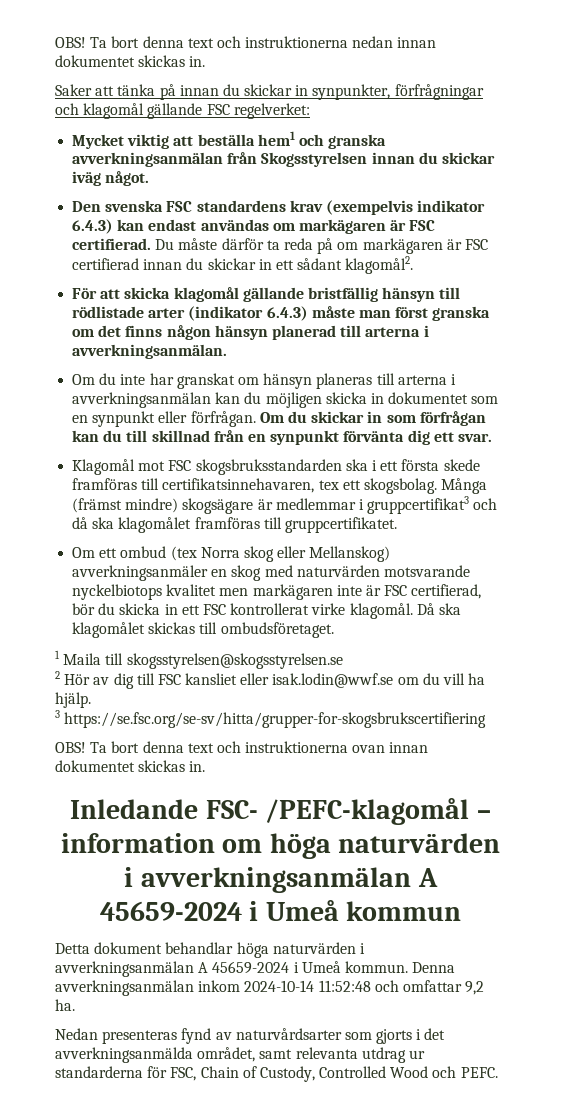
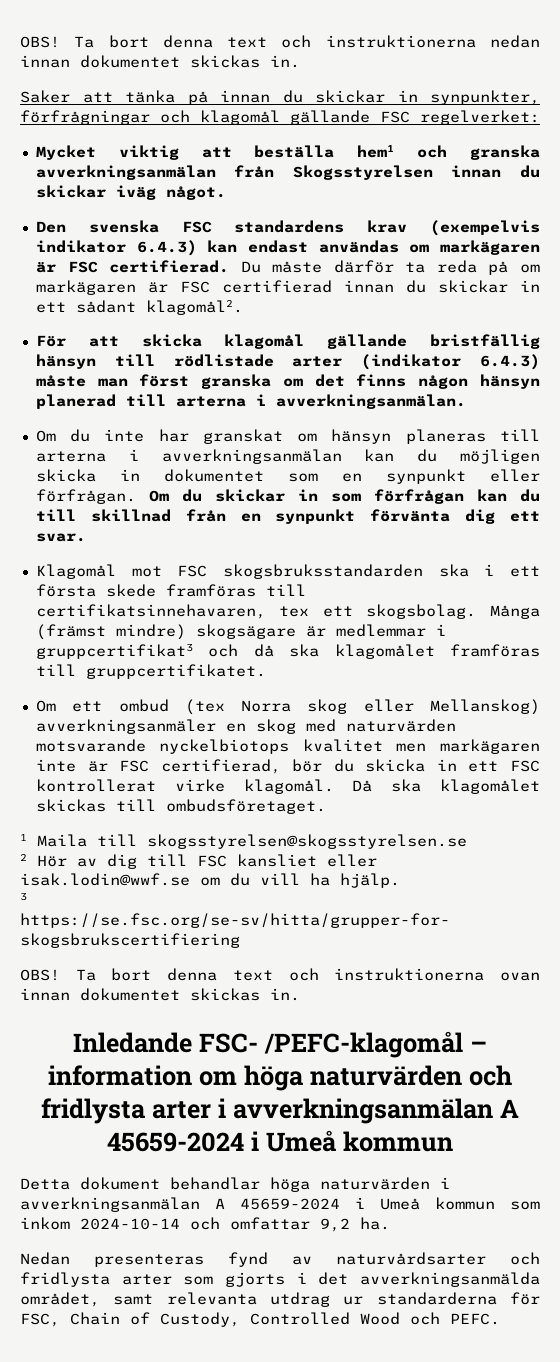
- Inledande FSC- /PEFC-klagomål – information om höga naturvärden i avverkningsanmälan A 45659-2024 i Umeå kommun
+ Inledande FSC- /PEFC-klagomål – information om höga naturvärden och fridlysta arter i avverkningsanmälan A 45659-2024 i Umeå kommun
- Detta dokument behandlar höga naturvärden i avverkningsanmälan A 45659-2024 i Umeå kommun. Denna avverkningsanmälan inkom 2024-10-14 11:52:48 och omfattar 9,2 ha.
+ Detta dokument behandlar höga naturvärden i avverkningsanmälan A 45659-2024 i Umeå kommun som inkom 2024-10-14 och omfattar 9,2 ha.
- Nedan presenteras fynd av naturvårdsarter som gjorts i det avverkningsanmälda området, samt relevanta utdrag ur standarderna för FSC, Chain of Custody, Controlled Wood och PEFC.
+ Nedan presenteras fynd av naturvårdsarter och fridlysta arter som gjorts i det avverkningsanmälda området, samt relevanta utdrag ur standarderna för FSC, Chain of Custody, Controlled Wood och PEFC.

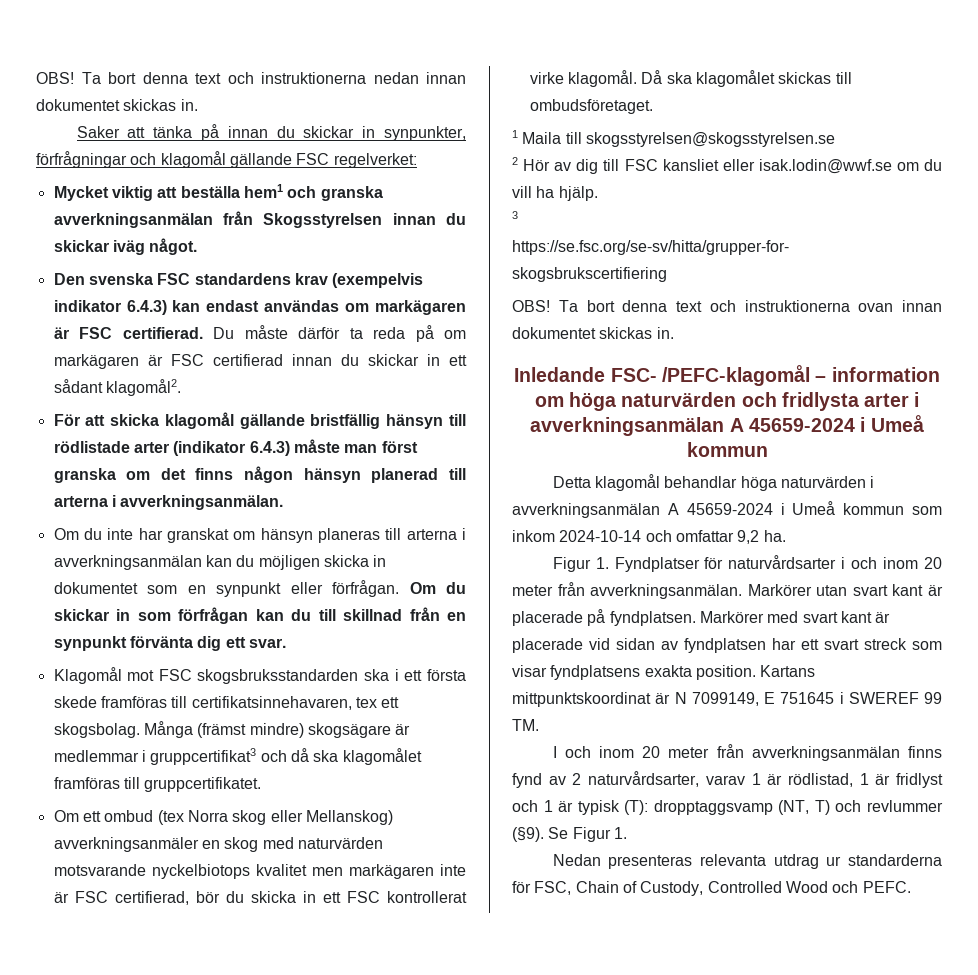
- Detta dokument behandlar höga naturvärden i avverkningsanmälan A 45659-2024 i Umeå kommun som inkom 2024-10-14 och omfattar 9,2 ha.
+ Detta klagomål behandlar höga naturvärden i avverkningsanmälan A 45659-2024 i Umeå kommun som inkom 2024-10-14 och omfattar 9,2 ha.
- Nedan presenteras fynd av naturvårdsarter och fridlysta arter som gjorts i det avverkningsanmälda området, samt relevanta utdrag ur standarderna för FSC, Chain of Custody, Controlled Wood och PEFC.
+ Figur 1. Fyndplatser för naturvårdsarter i och inom 20 meter från avverkningsanmälan. Markörer utan svart kant är placerade på fyndplatsen. Markörer med svart kant är placerade vid sidan av fyndplatsen har ett svart streck som visar fyndplatsens exakta position. Kartans mittpunktskoordinat är N 7099149, E 751645 i SWEREF 99 TM.
+ I och inom 20 meter från avverkningsanmälan finns fynd av 2 naturvårdsarter, varav 1 är rödlistad, 1 är fridlyst och 1 är typisk (T): dropptaggsvamp (NT, T) och revlummer (§9). Se Figur 1.
+ Nedan presenteras relevanta utdrag ur standarderna för FSC, Chain of Custody, Controlled Wood och PEFC.

